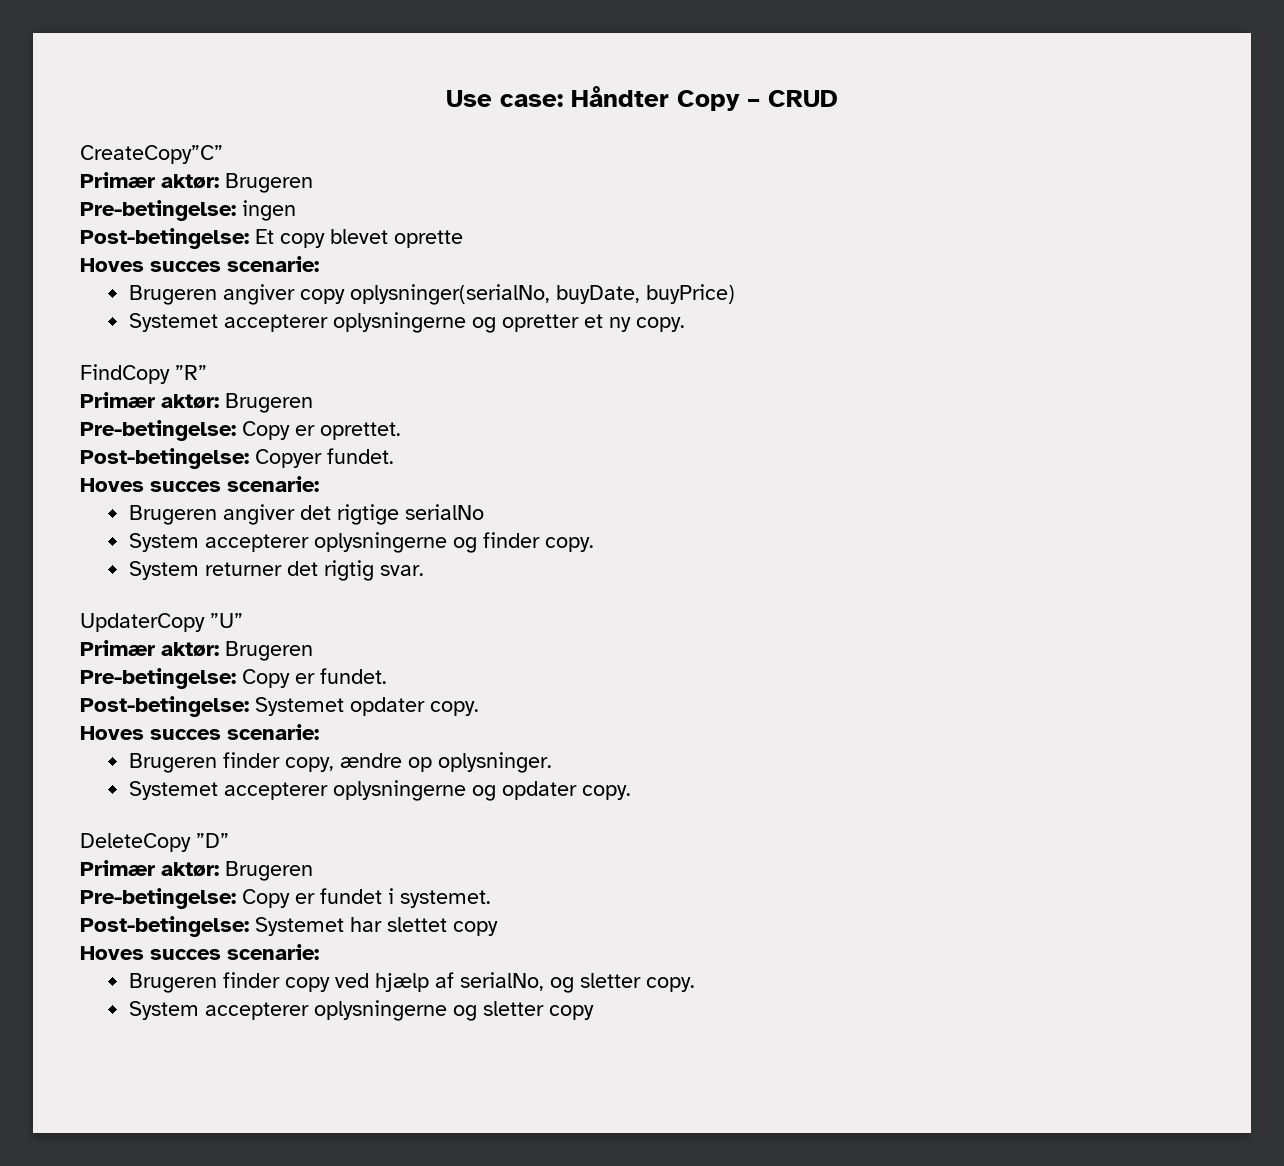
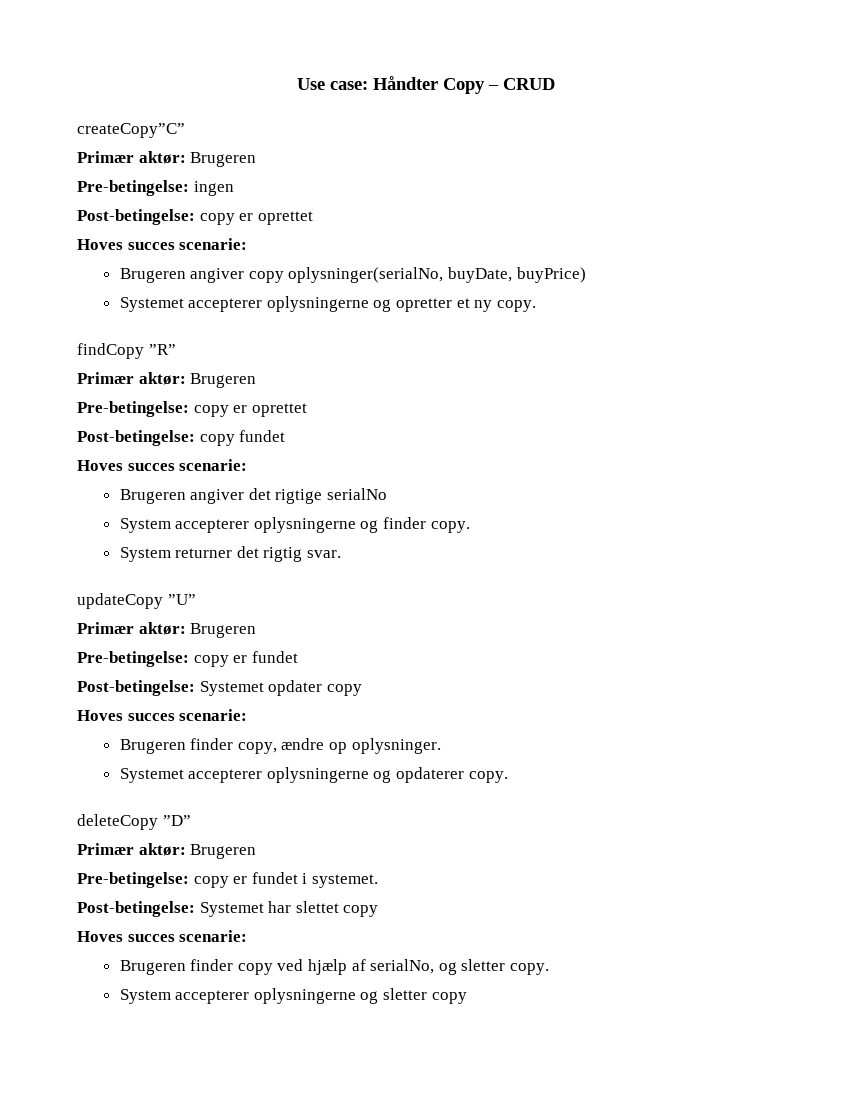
- CreateCopy”C”
+ createCopy”C”
- Post-betingelse: Et copy blevet oprette
+ Post-betingelse: copy er oprettet
- FindCopy ”R”
+ findCopy ”R”
- Pre-betingelse: Copy er oprettet.
- Post-betingelse: Copyer fundet.
+ Pre-betingelse: copy er oprettet
+ Post-betingelse: copy fundet
- UpdaterCopy ”U”
+ updateCopy ”U”
  Primær aktør: Brugeren
- Pre-betingelse: Copy er fundet.
+ Pre-betingelse: copy er fundet
- Post-betingelse: Systemet opdater copy.
+ Post-betingelse: Systemet opdater copy
- Systemet accepterer oplysningerne og opdater copy.
- DeleteCopy ”D”
+ Systemet accepterer oplysningerne og opdaterer copy.
+ deleteCopy ”D”
- Pre-betingelse: Copy er fundet i systemet.
+ Pre-betingelse: copy er fundet i systemet.

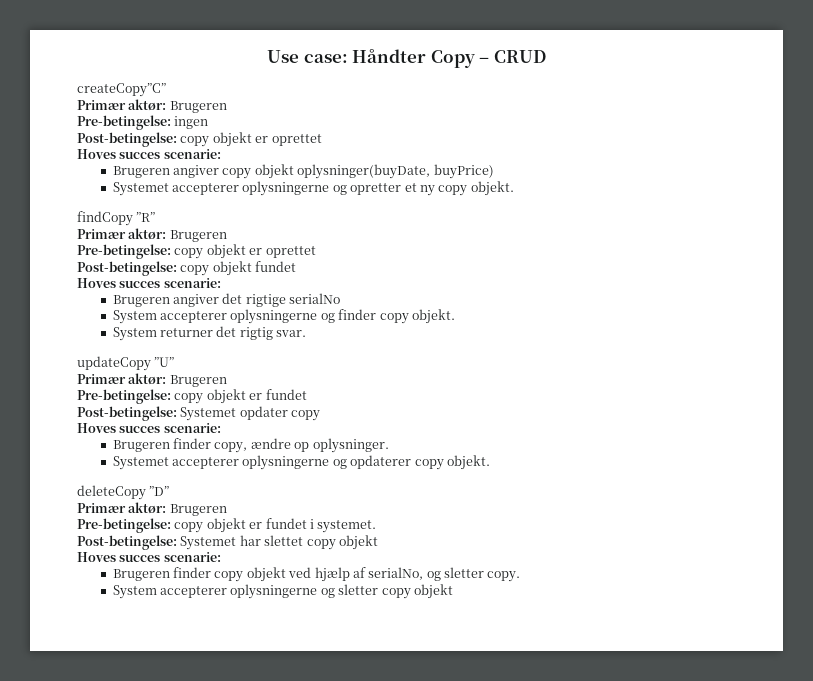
- Post-betingelse: copy er oprettet
+ Post-betingelse: copy objekt er oprettet
- Brugeren angiver copy oplysninger(serialNo, buyDate, buyPrice)
+ Brugeren angiver copy objekt oplysninger(buyDate, buyPrice)
- Systemet accepterer oplysningerne og opretter et ny copy.
+ Systemet accepterer oplysningerne og opretter et ny copy objekt.
- Pre-betingelse: copy er oprettet
+ Pre-betingelse: copy objekt er oprettet
- Post-betingelse: copy fundet
+ Post-betingelse: copy objekt fundet
- System accepterer oplysningerne og finder copy.
+ System accepterer oplysningerne og finder copy objekt.
  updateCopy ”U”
  Primær aktør: Brugeren
- Pre-betingelse: copy er fundet
+ Pre-betingelse: copy objekt er fundet
- Systemet accepterer oplysningerne og opdaterer copy.
+ Systemet accepterer oplysningerne og opdaterer copy objekt.
- Pre-betingelse: copy er fundet i systemet.
+ Pre-betingelse: copy objekt er fundet i systemet.
- Post-betingelse: Systemet har slettet copy
+ Post-betingelse: Systemet har slettet copy objekt
- Brugeren finder copy ved hjælp af serialNo, og sletter copy.
+ Brugeren finder copy objekt ved hjælp af serialNo, og sletter copy.
- System accepterer oplysningerne og sletter copy
+ System accepterer oplysningerne og sletter copy objekt

